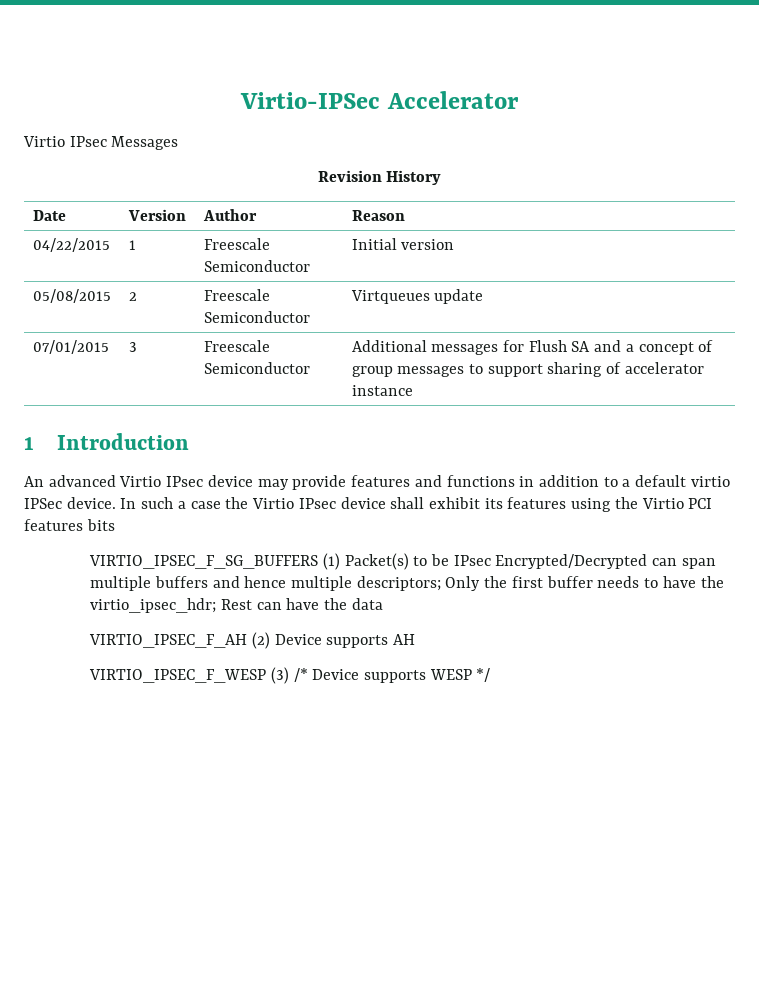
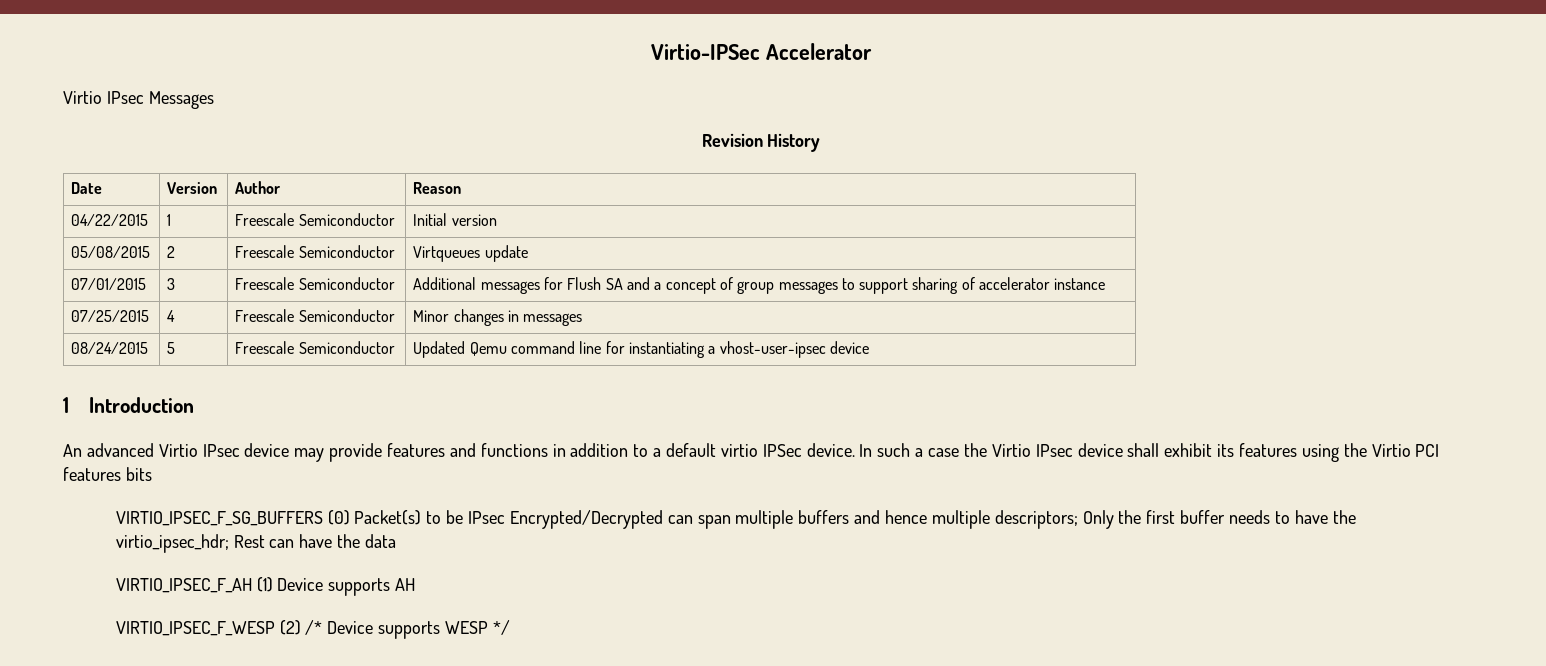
+ 07/25/2015 | 4 | Freescale Semiconductor | Minor changes in messages
+ 08/24/2015 | 5 | Freescale Semiconductor | Updated Qemu command line for instantiating a vhost-user-ipsec device
- VIRTIO_IPSEC_F_SG_BUFFERS (1) Packet(s) to be IPsec Encrypted/Decrypted can span multiple buffers and hence multiple descriptors; Only the first buffer needs to have the virtio_ipsec_hdr; Rest can have the data
+ VIRTIO_IPSEC_F_SG_BUFFERS (0) Packet(s) to be IPsec Encrypted/Decrypted can span multiple buffers and hence multiple descriptors; Only the first buffer needs to have the virtio_ipsec_hdr; Rest can have the data
- VIRTIO_IPSEC_F_AH (2) Device supports AH
+ VIRTIO_IPSEC_F_AH (1) Device supports AH
- VIRTIO_IPSEC_F_WESP (3) /* Device supports WESP */
+ VIRTIO_IPSEC_F_WESP (2) /* Device supports WESP */

